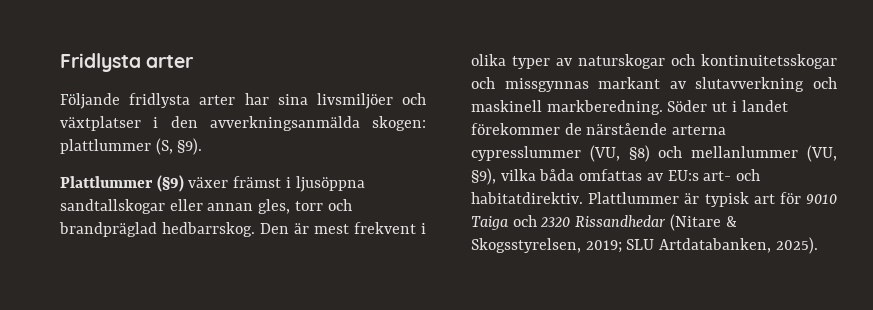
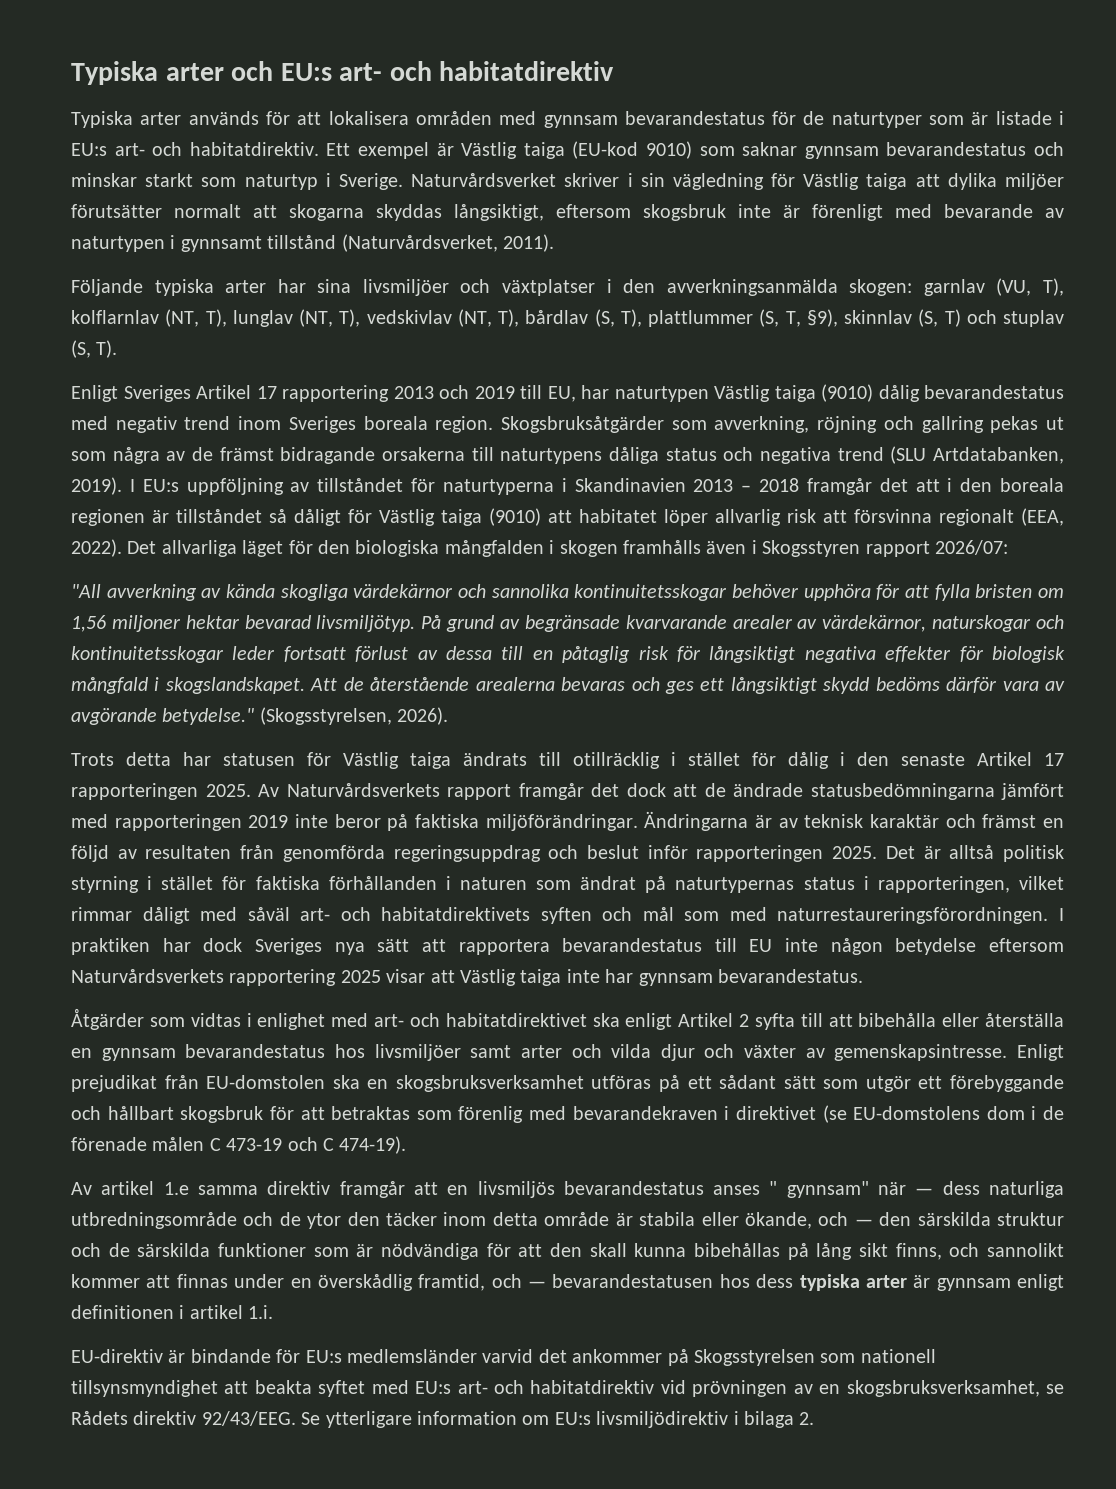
- Fridlysta arter
+ Typiska arter och EU:s art- och habitatdirektiv
+ Typiska arter används för att lokalisera områden med gynnsam bevarandestatus för de naturtyper som är listade i EU:s art- och habitatdirektiv. Ett exempel är Västlig taiga (EU-kod 9010) som saknar gynnsam bevarandestatus och minskar starkt som naturtyp i Sverige. Naturvårdsverket skriver i sin vägledning för Västlig taiga att dylika miljöer förutsätter normalt att skogarna skyddas långsiktigt, eftersom skogsbruk inte är förenligt med bevarande av naturtypen i gynnsamt tillstånd (Naturvårdsverket, 2011).
- Följande fridlysta arter har sina livsmiljöer och växtplatser i den avverkningsanmälda skogen: plattlummer (S, §9).
- Plattlummer (§9) växer främst i ljusöppna sandtallskogar eller annan gles, torr och brandpräglad hedbarrskog. Den är mest frekvent i olika typer av naturskogar och kontinuitetsskogar och missgynnas markant av slutavverkning och maskinell markberedning. Söder ut i landet förekommer de närstående arterna cypresslummer (VU, §8) och mellanlummer (VU, §9), vilka båda omfattas av EU:s art- och habitatdirektiv. Plattlummer är typisk art för 9010 Taiga och 2320 Rissandhedar (Nitare & Skogsstyrelsen, 2019; SLU Artdatabanken, 2025).
+ Följande typiska arter har sina livsmiljöer och växtplatser i den avverkningsanmälda skogen: garnlav (VU, T), kolflarnlav (NT, T), lunglav (NT, T), vedskivlav (NT, T), bårdlav (S, T), plattlummer (S, T, §9), skinnlav (S, T) och stuplav (S, T).
+ Enligt Sveriges Artikel 17 rapportering 2013 och 2019 till EU, har naturtypen Västlig taiga (9010) dålig bevarandestatus med negativ trend inom Sveriges boreala region. Skogsbruksåtgärder som avverkning, röjning och gallring pekas ut som några av de främst bidragande orsakerna till naturtypens dåliga status och negativa trend (SLU Artdatabanken, 2019). I EU:s uppföljning av tillståndet för naturtyperna i Skandinavien 2013 – 2018 framgår det att i den boreala regionen är tillståndet så dåligt för Västlig taiga (9010) att habitatet löper allvarlig risk att försvinna regionalt (EEA, 2022). Det allvarliga läget för den biologiska mångfalden i skogen framhålls även i Skogsstyren rapport 2026/07:
+ "All avverkning av kända skogliga värdekärnor och sannolika kontinuitetsskogar behöver upphöra för att fylla bristen om 1,56 miljoner hektar bevarad livsmiljötyp. På grund av begränsade kvarvarande arealer av värdekärnor, naturskogar och kontinuitetsskogar leder fortsatt förlust av dessa till en påtaglig risk för långsiktigt negativa effekter för biologisk mångfald i skogslandskapet. Att de återstående arealerna bevaras och ges ett långsiktigt skydd bedöms därför vara av avgörande betydelse." (Skogsstyrelsen, 2026).
+ Trots detta har statusen för Västlig taiga ändrats till otillräcklig i stället för dålig i den senaste Artikel 17 rapporteringen 2025. Av Naturvårdsverkets rapport framgår det dock att de ändrade statusbedömningarna jämfört med rapporteringen 2019 inte beror på faktiska miljöförändringar. Ändringarna är av teknisk karaktär och främst en följd av resultaten från genomförda regeringsuppdrag och beslut inför rapporteringen 2025. Det är alltså politisk styrning i stället för faktiska förhållanden i naturen som ändrat på naturtypernas status i rapporteringen, vilket rimmar dåligt med såväl art- och habitatdirektivets syften och mål som med naturrestaureringsförordningen. I praktiken har dock Sveriges nya sätt att rapportera bevarandestatus till EU inte någon betydelse eftersom Naturvårdsverkets rapportering 2025 visar att Västlig taiga inte har gynnsam bevarandestatus.
+ Åtgärder som vidtas i enlighet med art- och habitatdirektivet ska enligt Artikel 2 syfta till att bibehålla eller återställa en gynnsam bevarandestatus hos livsmiljöer samt arter och vilda djur och växter av gemenskapsintresse. Enligt prejudikat från EU-domstolen ska en skogsbruksverksamhet utföras på ett sådant sätt som utgör ett förebyggande och hållbart skogsbruk för att betraktas som förenlig med bevarandekraven i direktivet (se EU-domstolens dom i de förenade målen C 473-19 och C 474-19).
+ Av artikel 1.e samma direktiv framgår att en livsmiljös bevarandestatus anses " gynnsam" när — dess naturliga utbredningsområde och de ytor den täcker inom detta område är stabila eller ökande, och — den särskilda struktur och de särskilda funktioner som är nödvändiga för att den skall kunna bibehållas på lång sikt finns, och sannolikt kommer att finnas under en överskådlig framtid, och — bevarandestatusen hos dess typiska arter är gynnsam enligt definitionen i artikel 1.i.
+ EU-direktiv är bindande för EU:s medlemsländer varvid det ankommer på Skogsstyrelsen som nationell tillsynsmyndighet att beakta syftet med EU:s art- och habitatdirektiv vid prövningen av en skogsbruksverksamhet, se Rådets direktiv 92/43/EEG. Se ytterligare information om EU:s livsmiljödirektiv i bilaga 2.

